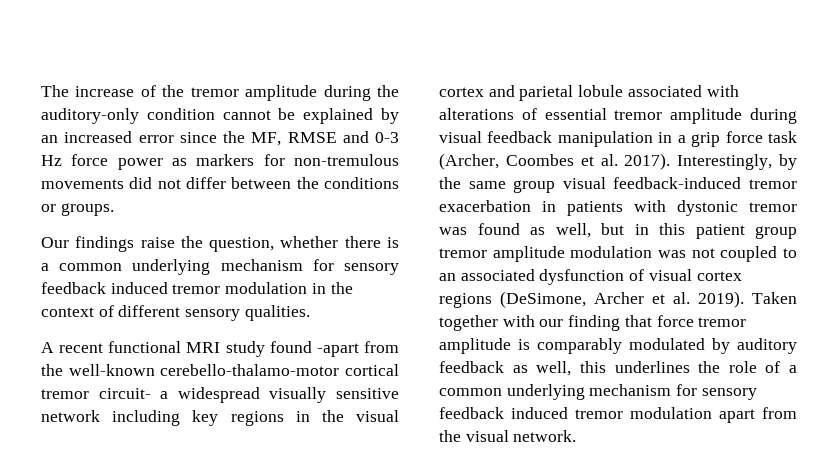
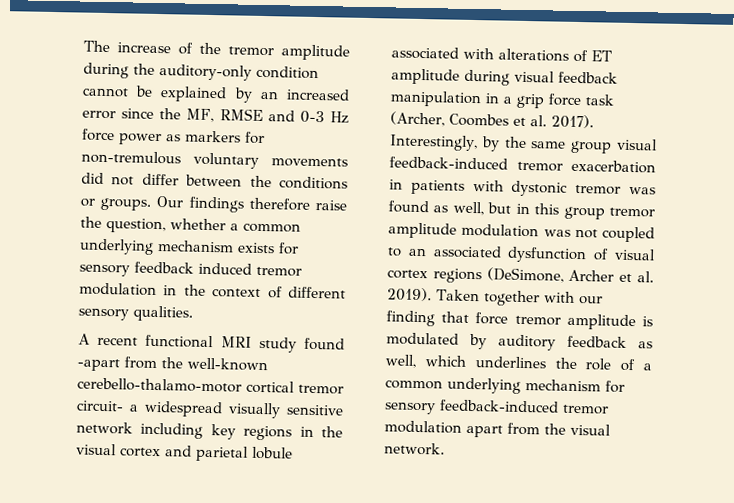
- The increase of the tremor amplitude during the auditory-only condition cannot be explained by an increased error since the MF, RMSE and 0-3 Hz force power as markers for non-tremulous movements did not differ between the conditions or groups.
- Our findings raise the question, whether there is a common underlying mechanism for sensory feedback induced tremor modulation in the context of different sensory qualities.
+ The increase of the tremor amplitude during the auditory-only condition cannot be explained by an increased error since the MF, RMSE and 0-3 Hz force power as markers for non-tremulous voluntary movements did not differ between the conditions or groups. Our findings therefore raise the question, whether a common underlying mechanism exists for sensory feedback induced tremor modulation in the context of different sensory qualities.
- A recent functional MRI study found -apart from the well-known cerebello-thalamo-motor cortical tremor circuit- a widespread visually sensitive network including key regions in the visual cortex and parietal lobule associated with alterations of essential tremor amplitude during visual feedback manipulation in a grip force task (Archer, Coombes et al. 2017).
+ A recent functional MRI study found -apart from the well-known cerebello-thalamo-motor cortical tremor circuit- a widespread visually sensitive network including key regions in the visual cortex and parietal lobule associated with alterations of ET amplitude during visual feedback manipulation in a grip force task (Archer, Coombes et al. 2017).
- Interestingly, by the same group visual feedback-induced tremor exacerbation in patients with dystonic tremor was found as well, but in this patient group tremor amplitude modulation was not coupled to an associated dysfunction of visual cortex regions (DeSimone, Archer et al. 2019).
+ Interestingly, by the same group visual feedback-induced tremor exacerbation in patients with dystonic tremor was found as well, but in this group tremor amplitude modulation was not coupled to an associated dysfunction of visual cortex regions (DeSimone, Archer et al. 2019).
- Taken together with our finding that force tremor amplitude is comparably modulated by auditory feedback as well, this underlines the role of a common underlying mechanism for sensory feedback induced tremor modulation apart from the visual network.
+ Taken together with our finding that force tremor amplitude is modulated by auditory feedback as well, which underlines the role of a common underlying mechanism for sensory feedback-induced tremor modulation apart from the visual network.

